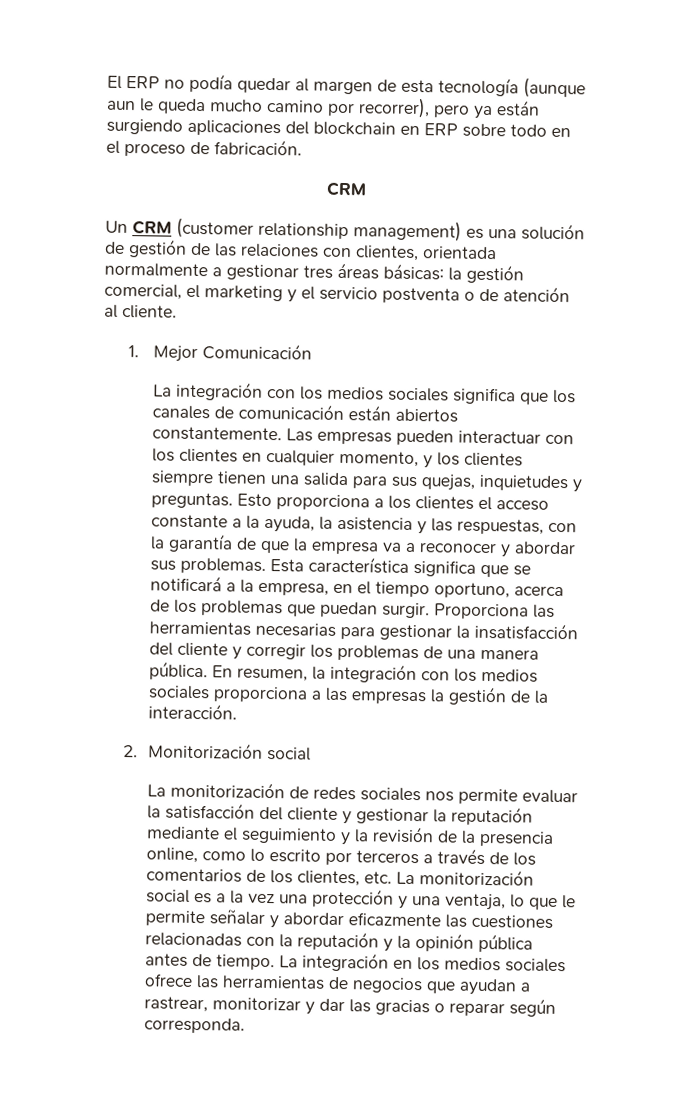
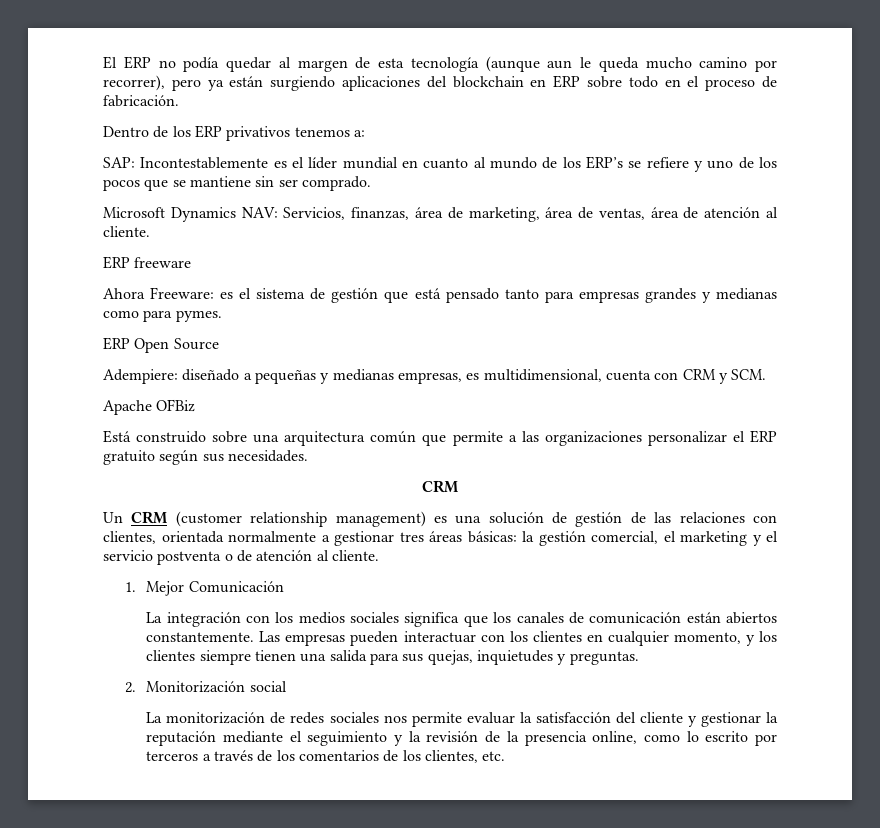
+ Dentro de los ERP privativos tenemos a:
+ SAP: Incontestablemente es el líder mundial en cuanto al mundo de los ERP’s se refiere y uno de los pocos que se mantiene sin ser comprado.
+ Microsoft Dynamics NAV: Servicios, finanzas, área de marketing, área de ventas, área de atención al cliente.
+ ERP freeware
+ Ahora Freeware: es el sistema de gestión que está pensado tanto para empresas grandes y medianas como para pymes.
+ ERP Open Source
+ Adempiere: diseñado a pequeñas y medianas empresas, es multidimensional, cuenta con CRM y SCM.
+ Apache OFBiz
+ Está construido sobre una arquitectura común que permite a las organizaciones personalizar el ERP gratuito según sus necesidades.
- Esto proporciona a los clientes el acceso constante a la ayuda, la asistencia y las respuestas, con la garantía de que la empresa va a reconocer y abordar sus problemas. Esta característica significa que se notificará a la empresa, en el tiempo oportuno, acerca de los problemas que puedan surgir. Proporciona las herramientas necesarias para gestionar la insatisfacción del cliente y corregir los problemas de una manera pública. En resumen, la integración con los medios sociales proporciona a las empresas la gestión de la interacción.
- La monitorización de redes sociales nos permite evaluar la satisfacción del cliente y gestionar la reputación mediante el seguimiento y la revisión de la presencia online, como lo escrito por terceros a través de los comentarios de los clientes, etc. La monitorización social es a la vez una protección y una ventaja, lo que le permite señalar y abordar eficazmente las cuestiones relacionadas con la reputación y la opinión pública antes de tiempo. La integración en los medios sociales ofrece las herramientas de negocios que ayudan a rastrear, monitorizar y dar las gracias o reparar según corresponda.
+ La monitorización de redes sociales nos permite evaluar la satisfacción del cliente y gestionar la reputación mediante el seguimiento y la revisión de la presencia online, como lo escrito por terceros a través de los comentarios de los clientes, etc.

